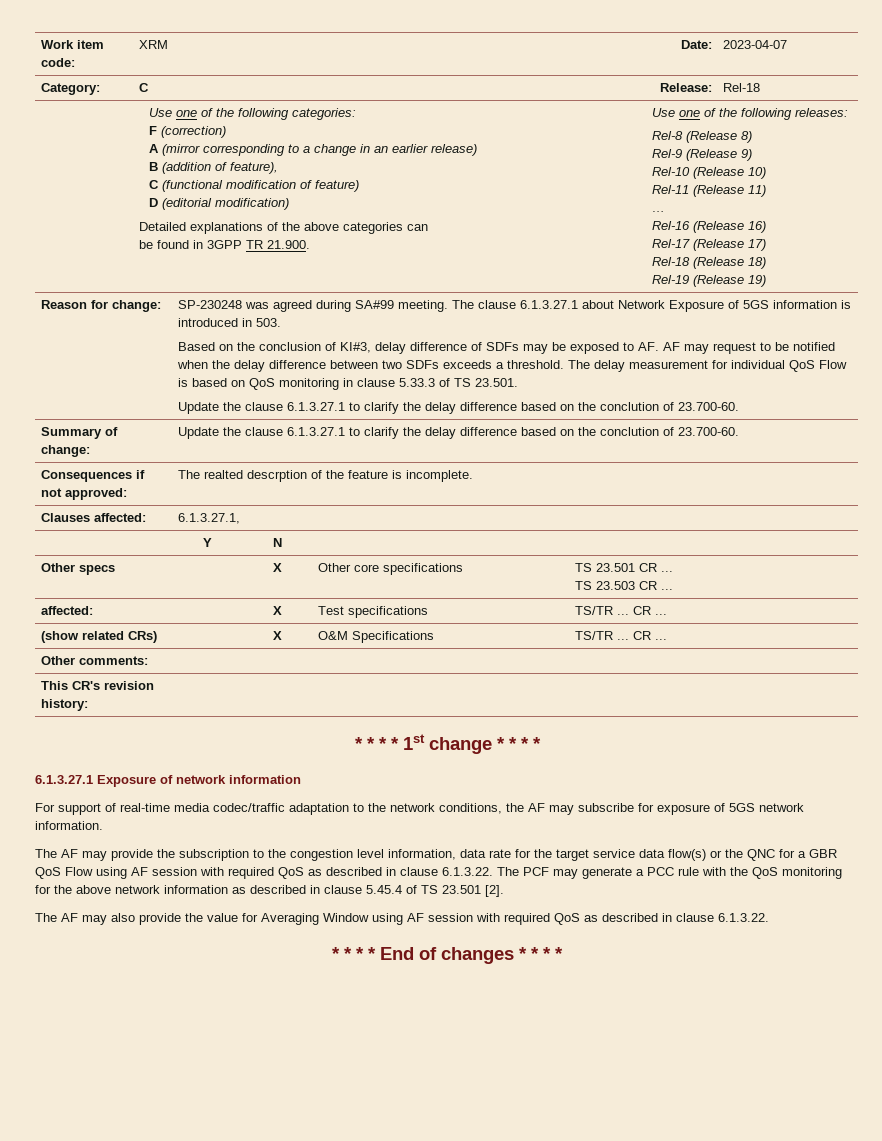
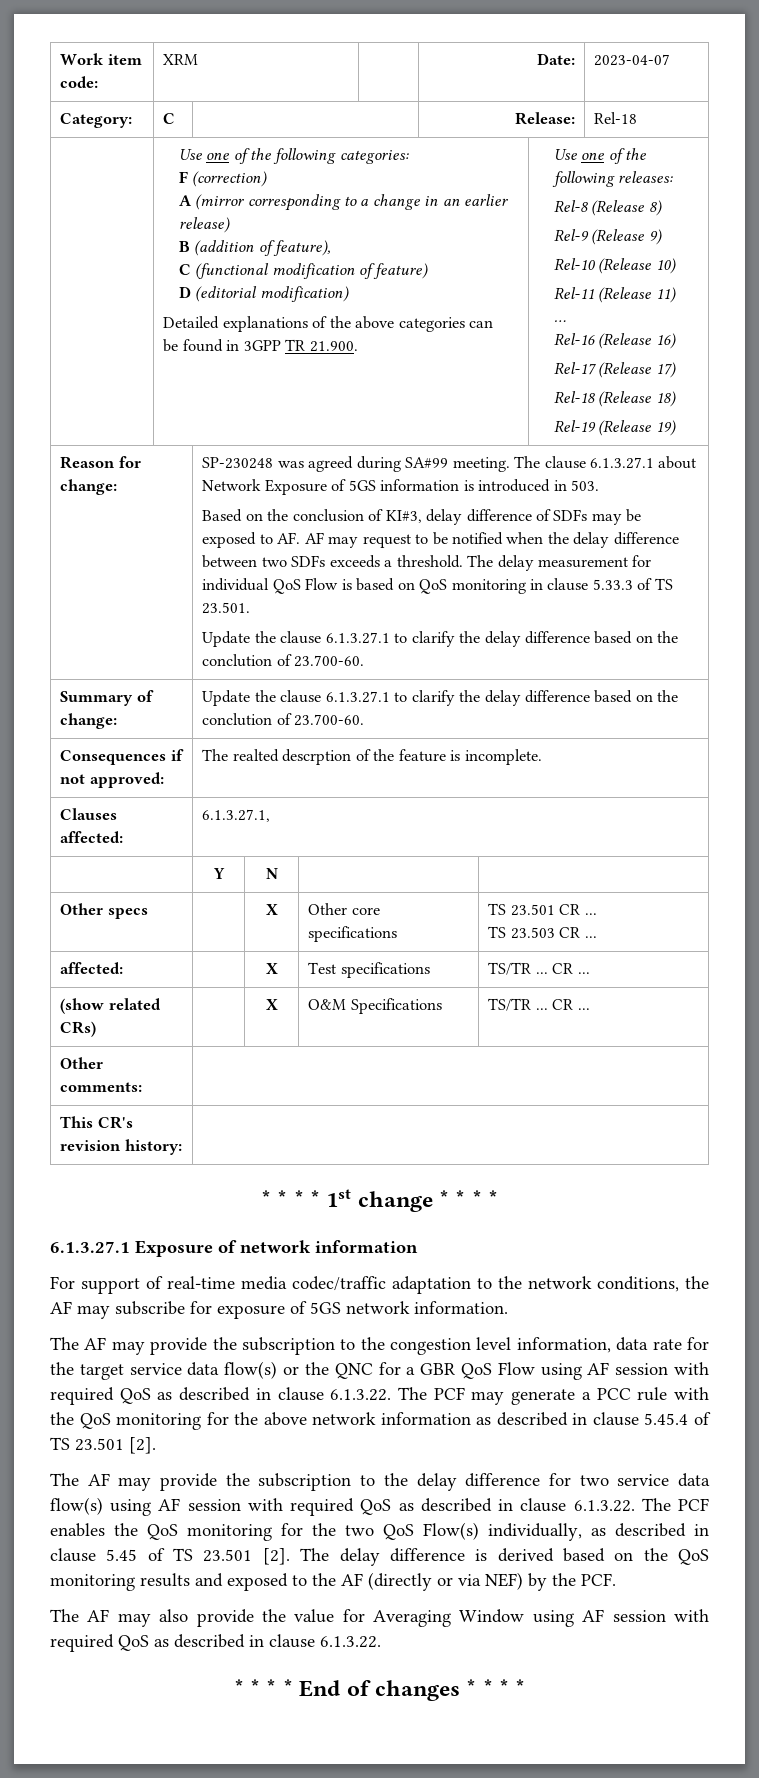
+ The AF may provide the subscription to the delay difference for two service data flow(s) using AF session with required QoS as described in clause 6.1.3.22. The PCF enables the QoS monitoring for the two QoS Flow(s) individually, as described in clause 5.45 of TS 23.501 [2]. The delay difference is derived based on the QoS monitoring results and exposed to the AF (directly or via NEF) by the PCF.

